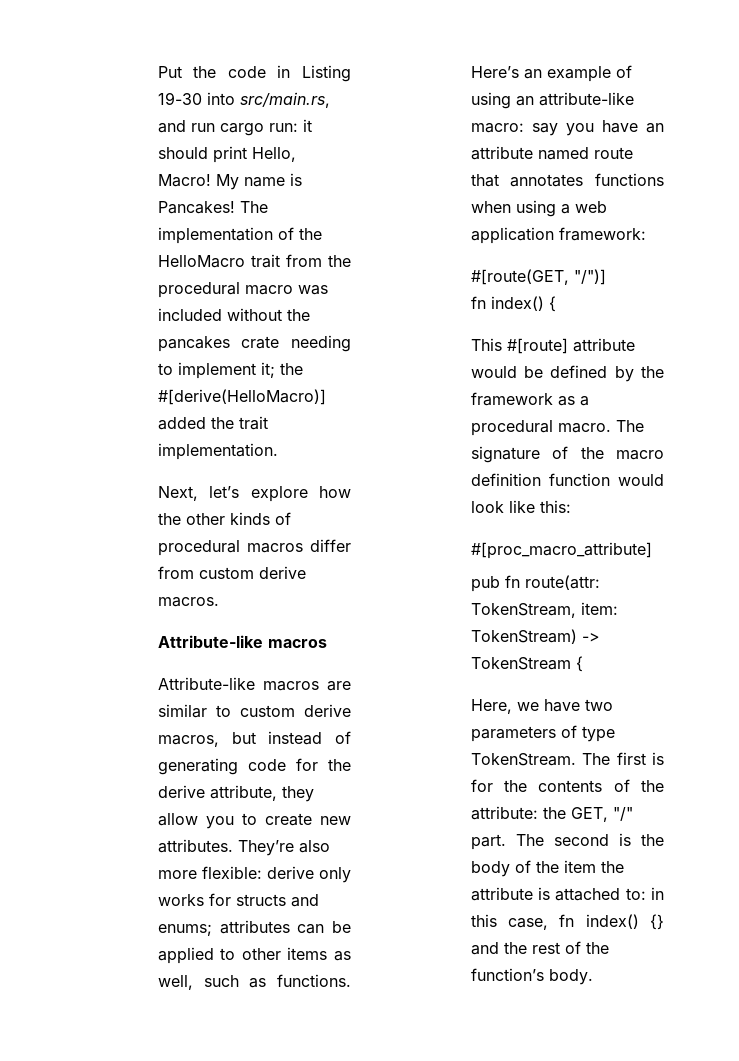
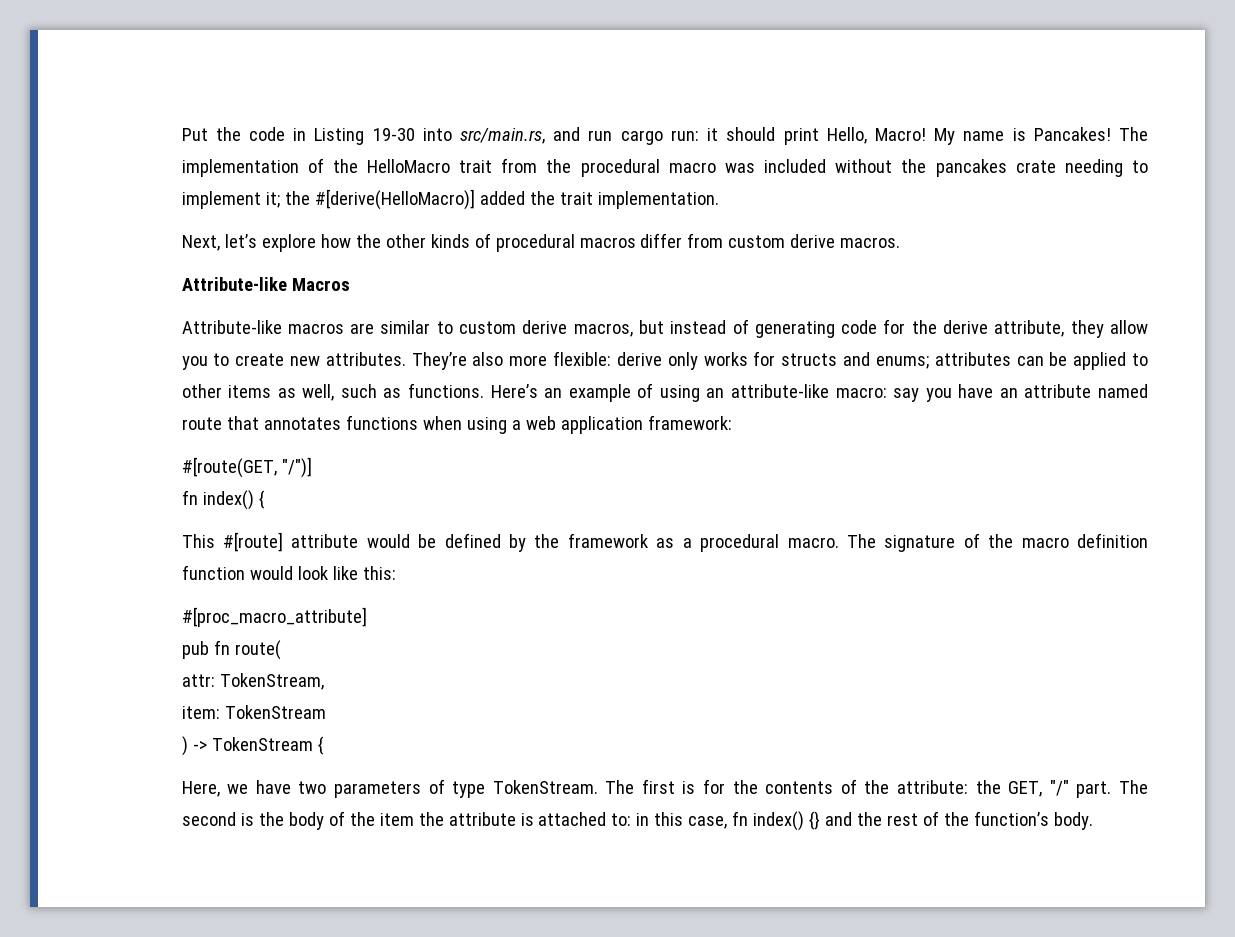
  Next, let’s explore how the other kinds of procedural macros differ from custom derive macros.
- Attribute-like macros
+ Attribute-like Macros
- pub fn route(attr: TokenStream, item: TokenStream) -> TokenStream {
+ pub fn route(
+ attr: TokenStream,
+ item: TokenStream
+ ) -> TokenStream {

